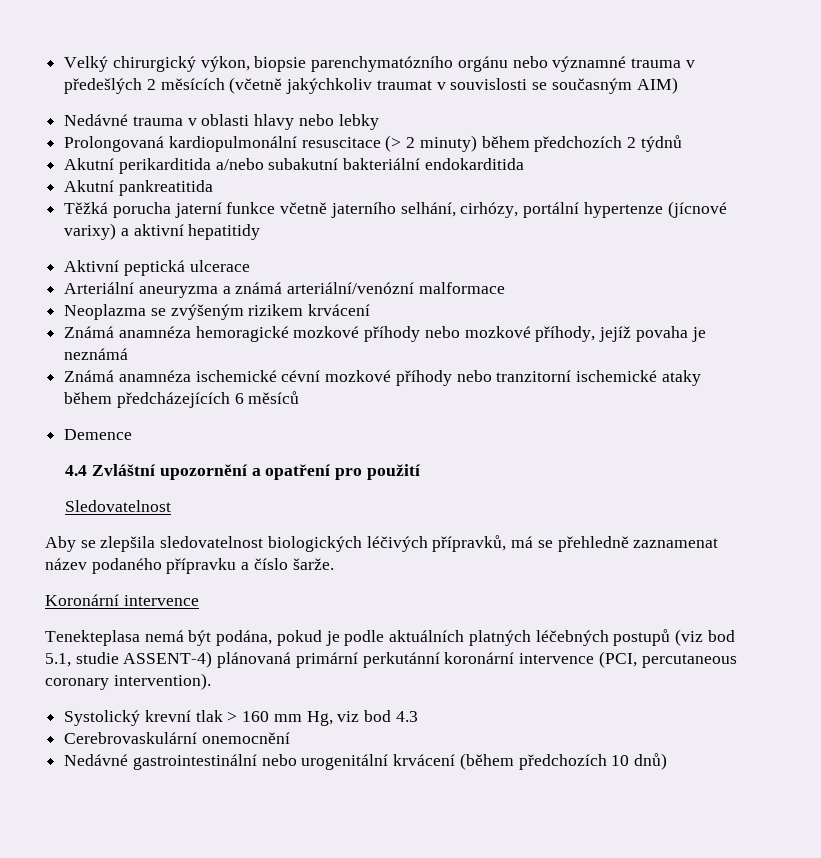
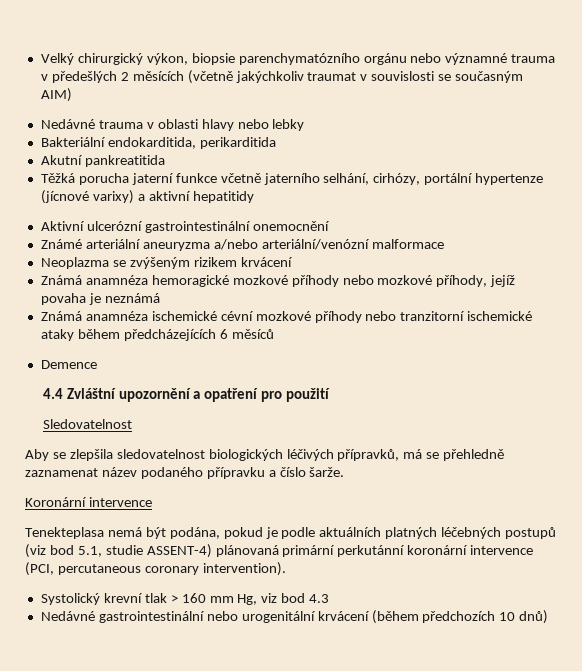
- Prolongovaná kardiopulmonální resuscitace (> 2 minuty) během předchozích 2 týdnů
- Akutní perikarditida a/nebo subakutní bakteriální endokarditida
+ Bakteriální endokarditida, perikarditida
- Aktivní peptická ulcerace
- Arteriální aneuryzma a známá arteriální/venózní malformace
+ Aktivní ulcerózní gastrointestinální onemocnění
+ Známé arteriální aneuryzma a/nebo arteriální/venózní malformace
- Cerebrovaskulární onemocnění

